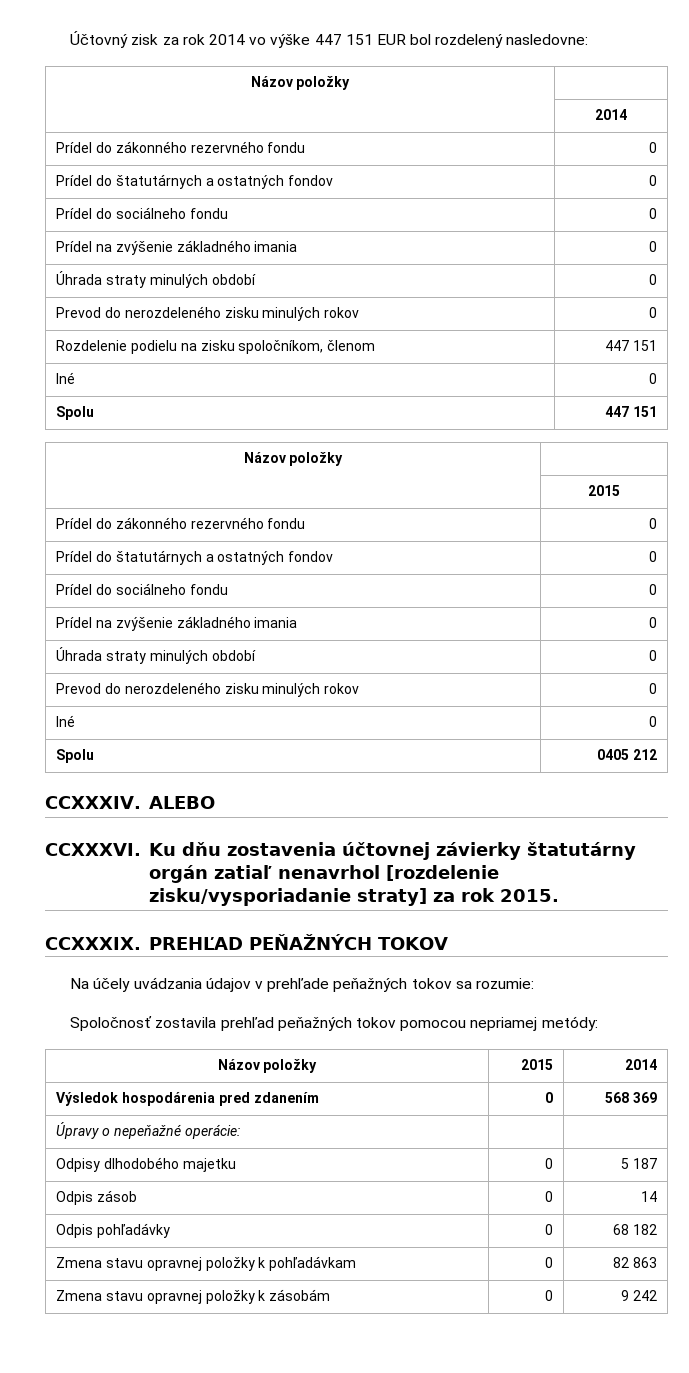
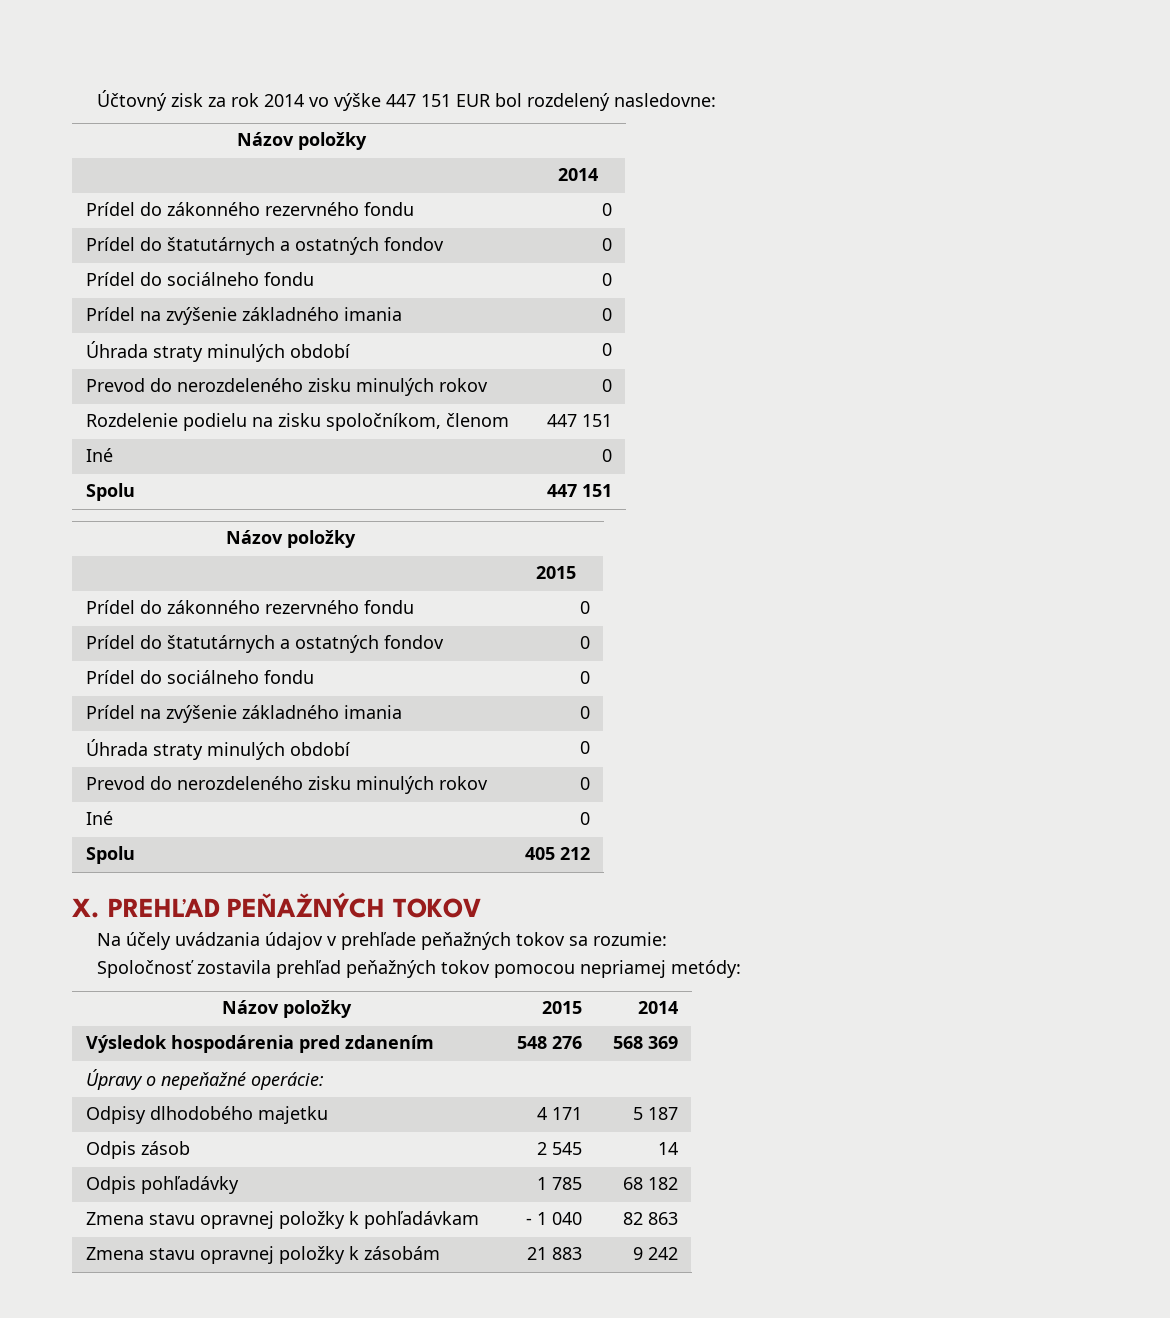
- Spolu | 0405 212
+ Spolu | 405 212
- CCXXXIV. ALEBO
- CCXXXVI. Ku dňu zostavenia účtovnej závierky štatutárny orgán zatiaľ nenavrhol [rozdelenie zisku/vysporiadanie straty] za rok 2015.
- CCXXXIX. PREHĽAD PEŇAŽNÝCH TOKOV
+ X. PREHĽAD PEŇAŽNÝCH TOKOV
- Výsledok hospodárenia pred zdanením | 0 | 568 369
+ Výsledok hospodárenia pred zdanením | 548 276 | 568 369
- Odpisy dlhodobého majetku | 0 | 5 187
+ Odpisy dlhodobého majetku | 4 171 | 5 187
- Odpis zásob | 0 | 14
+ Odpis zásob | 2 545 | 14
- Odpis pohľadávky | 0 | 68 182
+ Odpis pohľadávky | 1 785 | 68 182
- Zmena stavu opravnej položky k pohľadávkam | 0 | 82 863
+ Zmena stavu opravnej položky k pohľadávkam | - 1 040 | 82 863
- Zmena stavu opravnej položky k zásobám | 0 | 9 242
+ Zmena stavu opravnej položky k zásobám | 21 883 | 9 242

